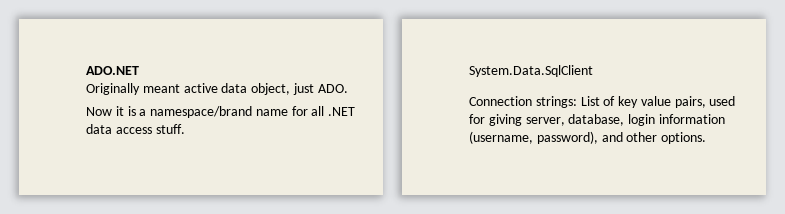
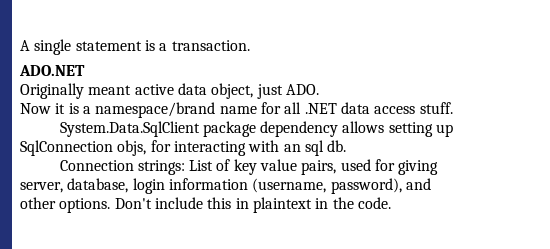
+ A single statement is a transaction.
- System.Data.SqlClient
+ System.Data.SqlClient package dependency allows setting up SqlConnection objs, for interacting with an sql db.
+ Don't include this in plaintext in the code.

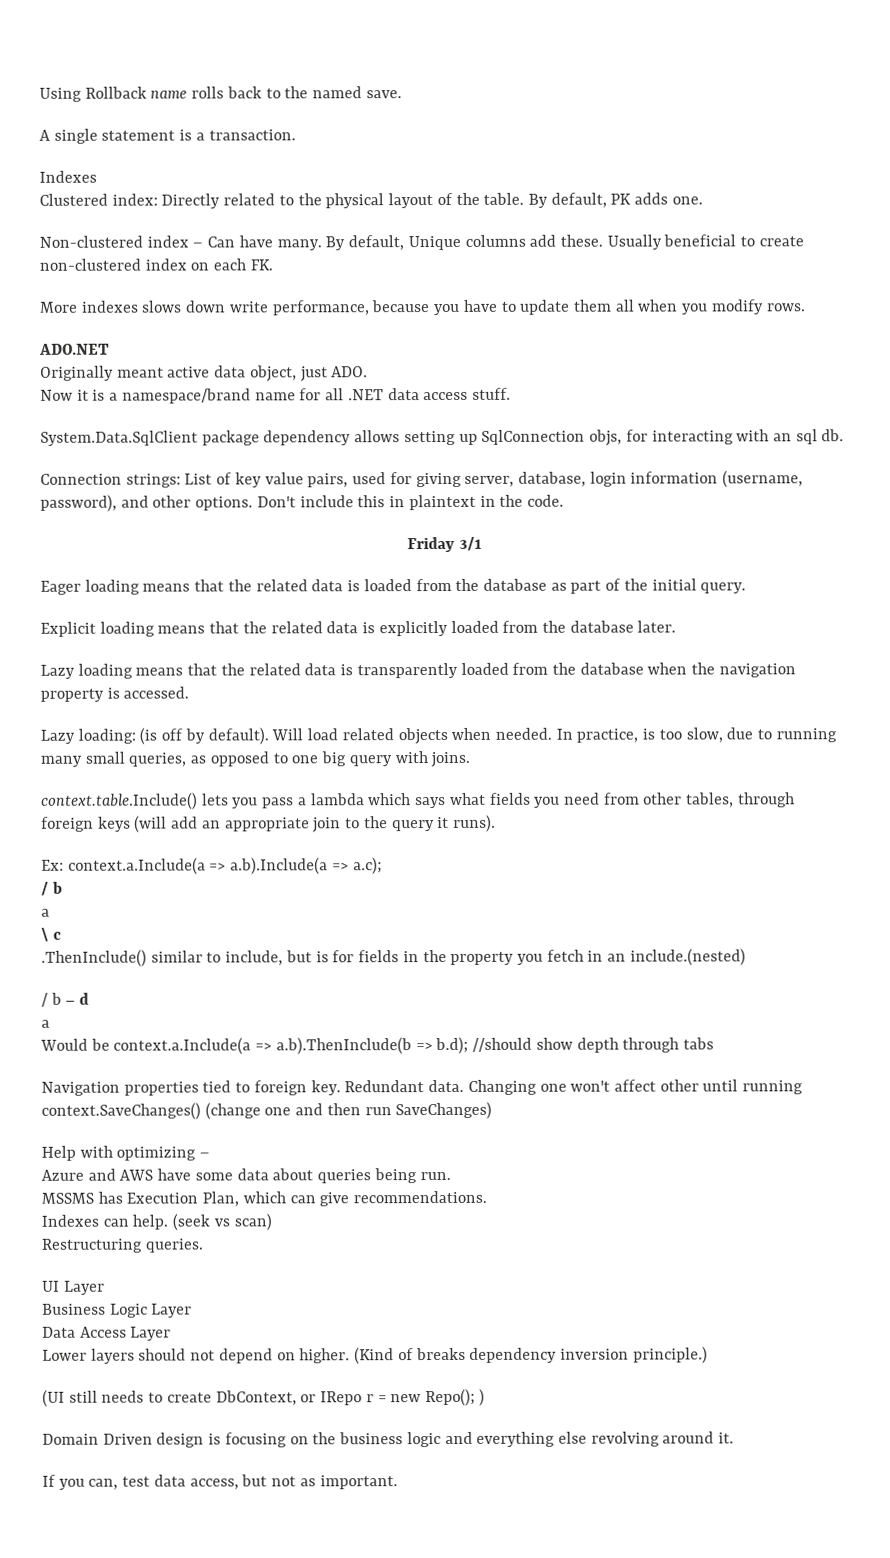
+ Using Rollback name rolls back to the named save.
  A single statement is a transaction.
+ Indexes
+ Clustered index: Directly related to the physical layout of the table. By default, PK adds one.
+ Non-clustered index – Can have many. By default, Unique columns add these. Usually beneficial to create non-clustered index on each FK.
+ More indexes slows down write performance, because you have to update them all when you modify rows.
+ Friday 3/1
+ Eager loading means that the related data is loaded from the database as part of the initial query.
+ Explicit loading means that the related data is explicitly loaded from the database later.
+ Lazy loading means that the related data is transparently loaded from the database when the navigation property is accessed.
+ Lazy loading: (is off by default). Will load related objects when needed. In practice, is too slow, due to running many small queries, as opposed to one big query with joins.
+ context.table.Include() lets you pass a lambda which says what fields you need from other tables, through foreign keys (will add an appropriate join to the query it runs).
+ Ex: context.a.Include(a => a.b).Include(a => a.c);
+ / b
+ a
+ \ c
+ .ThenInclude() similar to include, but is for fields in the property you fetch in an include.(nested)
+ / b – d
+ a
+ Would be context.a.Include(a => a.b).ThenInclude(b => b.d); //should show depth through tabs
+ Navigation properties tied to foreign key. Redundant data. Changing one won't affect other until running context.SaveChanges() (change one and then run SaveChanges)
+ Help with optimizing –
+ Azure and AWS have some data about queries being run.
+ MSSMS has Execution Plan, which can give recommendations.
+ Indexes can help. (seek vs scan)
+ Restructuring queries.
+ UI Layer
+ Business Logic Layer
+ Data Access Layer
+ Lower layers should not depend on higher. (Kind of breaks dependency inversion principle.)
+ (UI still needs to create DbContext, or IRepo r = new Repo(); )
+ Domain Driven design is focusing on the business logic and everything else revolving around it.
+ If you can, test data access, but not as important.

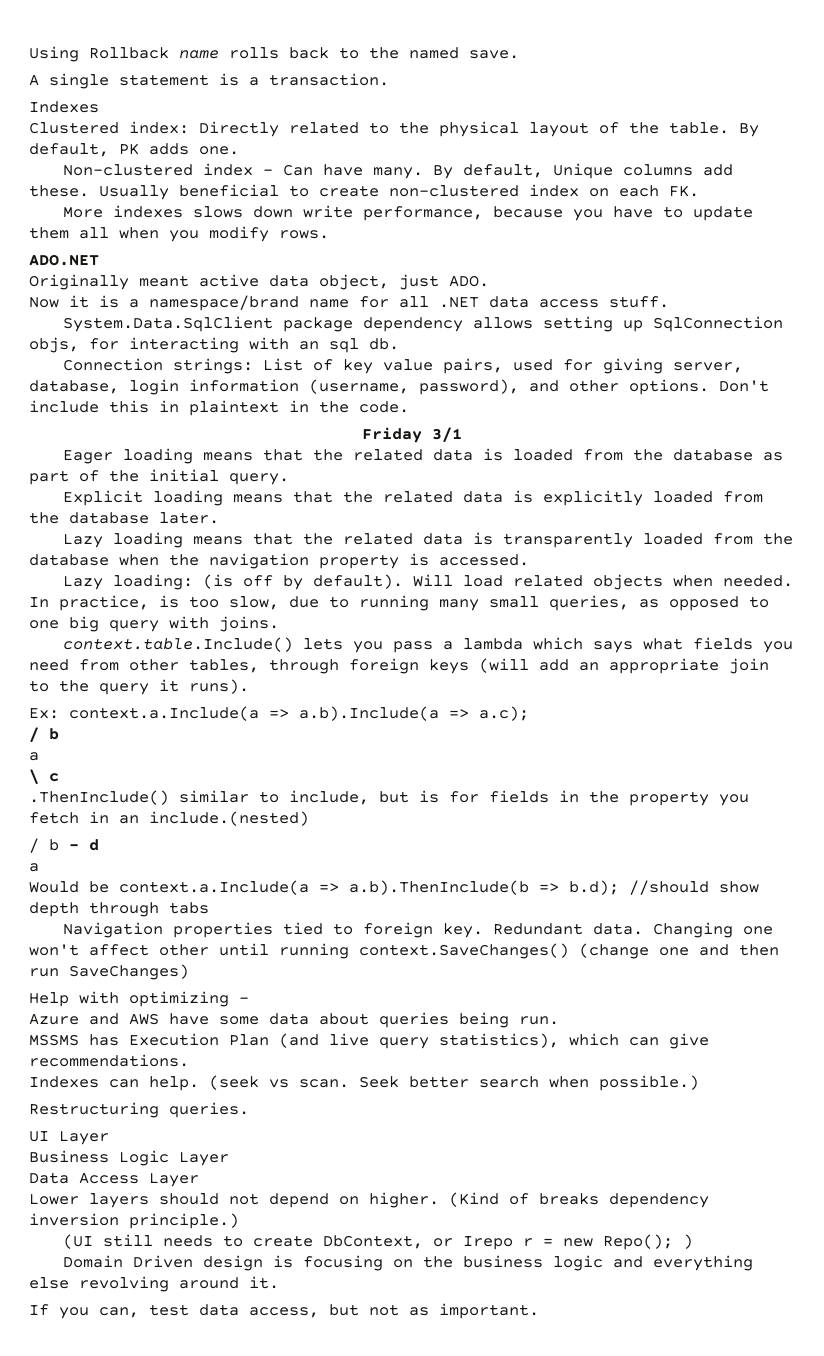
- MSSMS has Execution Plan, which can give recommendations.
+ MSSMS has Execution Plan (and live query statistics), which can give recommendations.
- (seek vs scan)
+ (seek vs scan. Seek better search when possible.)
- (UI still needs to create DbContext, or IRepo r = new Repo(); )
+ (UI still needs to create DbContext, or Irepo r = new Repo(); )

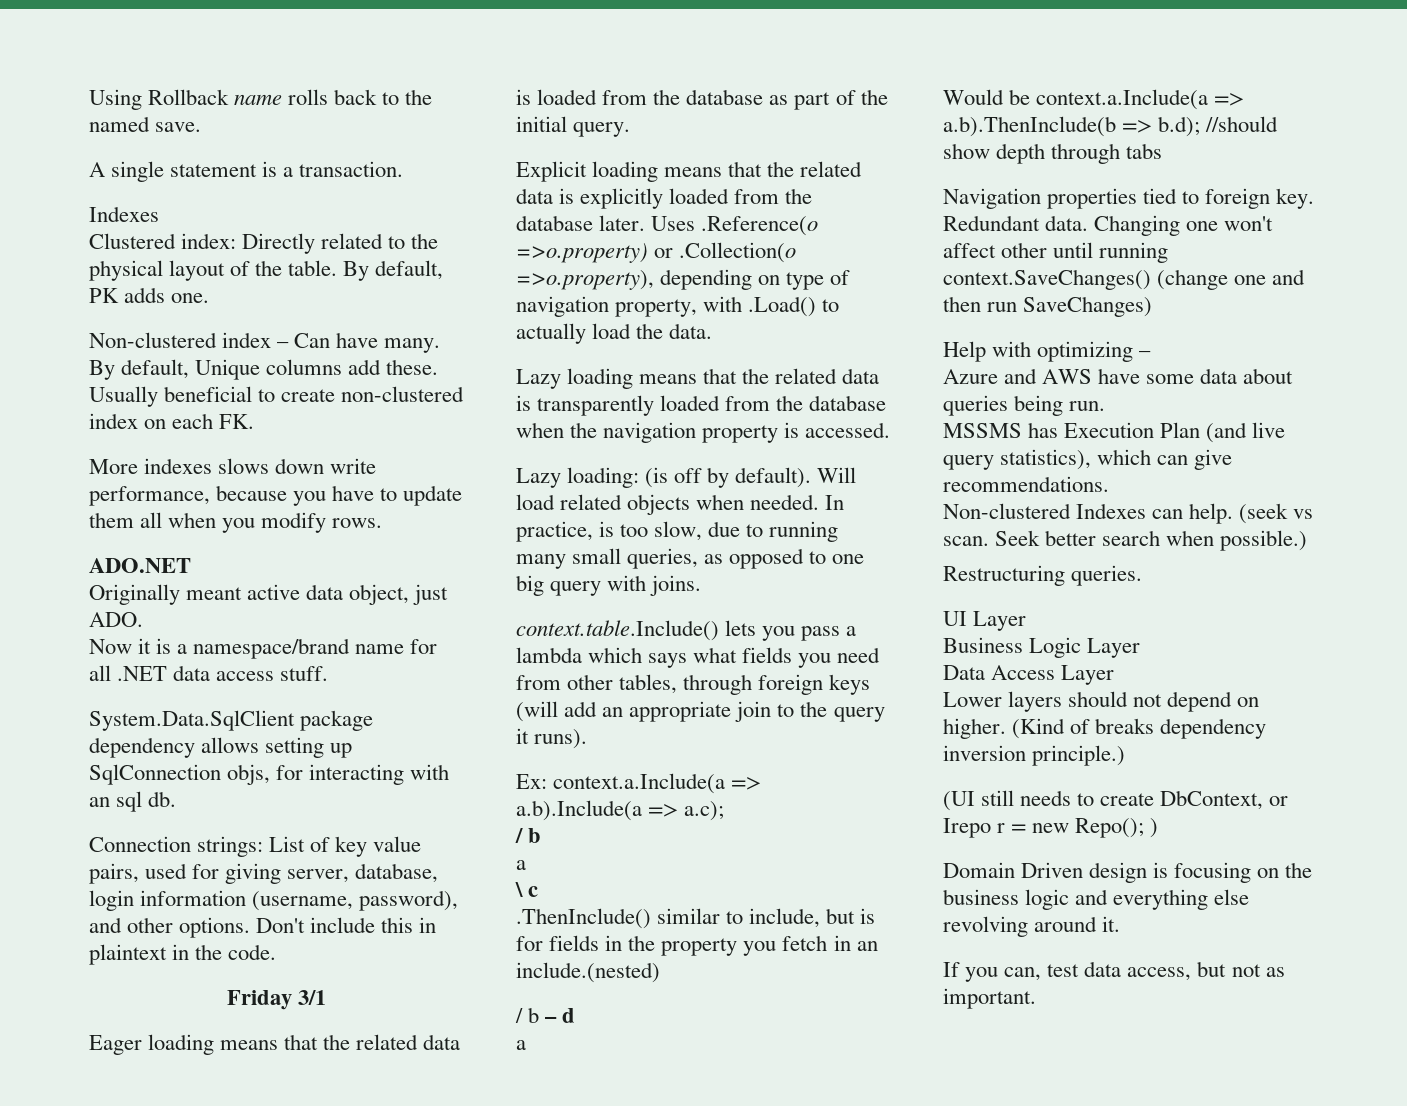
+ Uses .Reference(o =>o.property) or .Collection(o =>o.property), depending on type of navigation property, with .Load() to actually load the data.
- Indexes can help.
+ Non-clustered Indexes can help.

